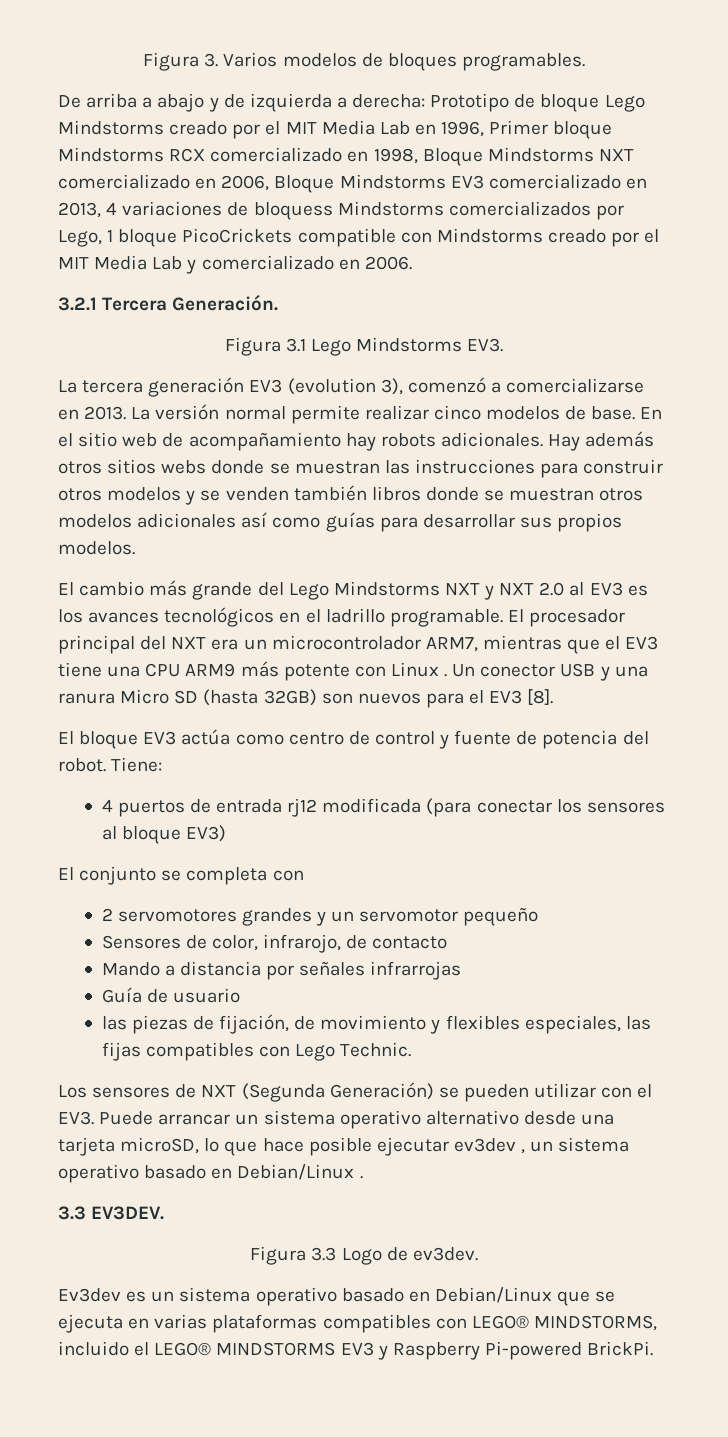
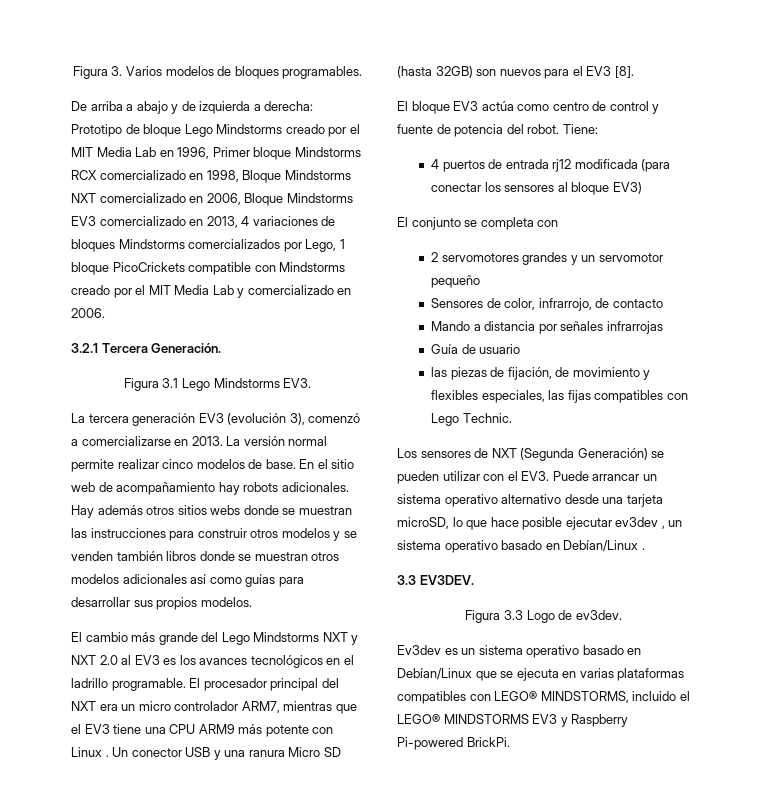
- Prototipo de bloque Lego Mindstorms creado por el MIT Media Lab en 1996, Primer bloque Mindstorms RCX comercializado en 1998, Bloque Mindstorms NXT comercializado en 2006, Bloque Mindstorms EV3 comercializado en 2013, 4 variaciones de bloquess Mindstorms comercializados por Lego, 1 bloque PicoCrickets compatible con Mindstorms creado por el MIT Media Lab y comercializado en 2006.
+ Prototipo de bloque Lego Mindstorms creado por el MIT Media Lab en 1996, Primer bloque Mindstorms RCX comercializado en 1998, Bloque Mindstorms NXT comercializado en 2006, Bloque Mindstorms EV3 comercializado en 2013, 4 variaciones de bloques Mindstorms comercializados por Lego, 1 bloque PicoCrickets compatible con Mindstorms creado por el MIT Media Lab y comercializado en 2006.
- La tercera generación EV3 (evolution 3), comenzó a comercializarse en 2013.
+ La tercera generación EV3 (evolución 3), comenzó a comercializarse en 2013.
- El procesador principal del NXT era un microcontrolador ARM7, mientras que el EV3 tiene una CPU ARM9 más potente con Linux .
+ El procesador principal del NXT era un micro controlador ARM7, mientras que el EV3 tiene una CPU ARM9 más potente con Linux .
- Sensores de color, infrarojo, de contacto
+ Sensores de color, infrarrojo, de contacto
- Los sensores de NXT (Segunda Generación) se pueden utilizar con el EV3. Puede arrancar un sistema operativo alternativo desde una tarjeta microSD, lo que hace posible ejecutar ev3dev , un sistema operativo basado en Debian/Linux .
+ Los sensores de NXT (Segunda Generación) se pueden utilizar con el EV3. Puede arrancar un sistema operativo alternativo desde una tarjeta microSD, lo que hace posible ejecutar ev3dev , un sistema operativo basado en Debían/Linux .
- Ev3dev es un sistema operativo basado en Debian/Linux que se ejecuta en varias plataformas compatibles con LEGO® MINDSTORMS, incluido el LEGO® MINDSTORMS EV3 y Raspberry Pi-powered BrickPi.
+ Ev3dev es un sistema operativo basado en Debían/Linux que se ejecuta en varias plataformas compatibles con LEGO® MINDSTORMS, incluido el LEGO® MINDSTORMS EV3 y Raspberry Pi-powered BrickPi.

